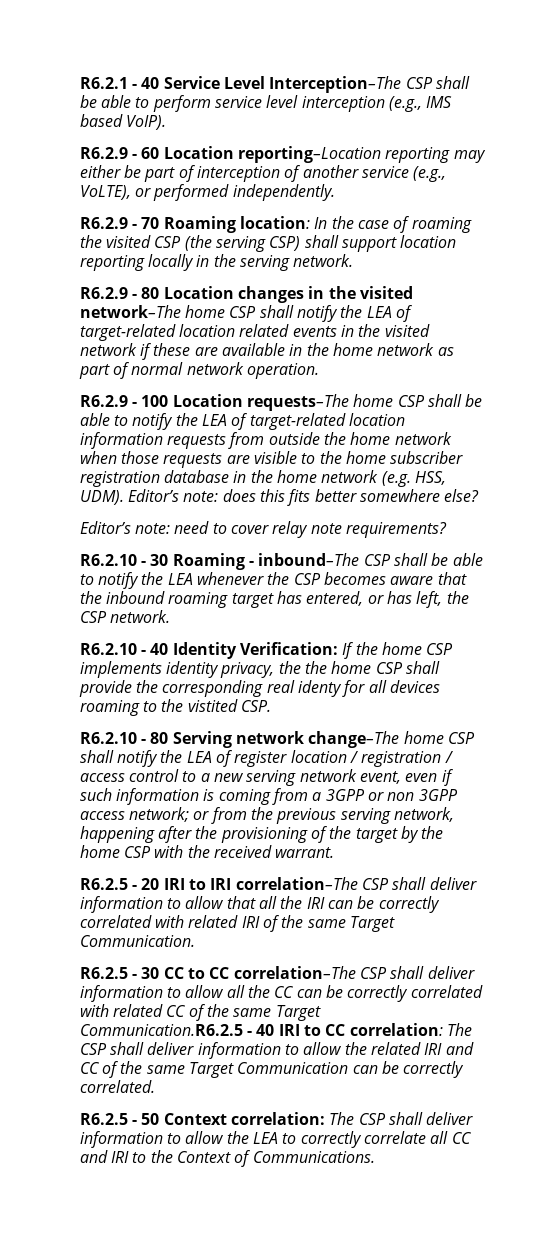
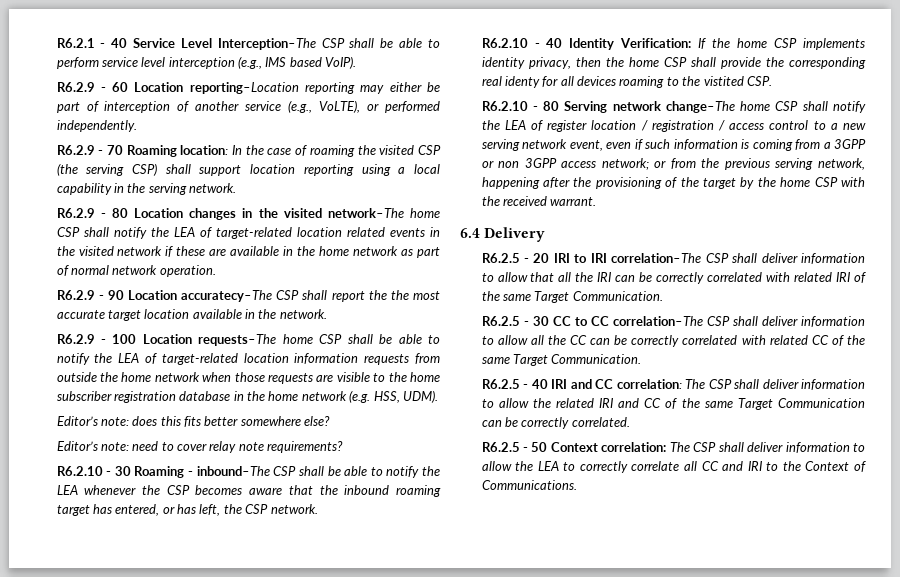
- R6.2.9 - 70 Roaming location: In the case of roaming the visited CSP (the serving CSP) shall support location reporting locally in the serving network.
+ R6.2.9 - 70 Roaming location: In the case of roaming the visited CSP (the serving CSP) shall support location reporting using a local capability in the serving network.
+ R6.2.9 - 90 Location accuratecy–The CSP shall report the the most accurate target location available in the network.
- R6.2.9 - 100 Location requests–The home CSP shall be able to notify the LEA of target-related location information requests from outside the home network when those requests are visible to the home subscriber registration database in the home network (e.g. HSS, UDM). Editor’s note: does this fits better somewhere else?
+ R6.2.9 - 100 Location requests–The home CSP shall be able to notify the LEA of target-related location information requests from outside the home network when those requests are visible to the home subscriber registration database in the home network (e.g. HSS, UDM).
+ Editor’s note: does this fits better somewhere else?
- R6.2.10 - 40 Identity Verification: If the home CSP implements identity privacy, the the home CSP shall provide the corresponding real identy for all devices roaming to the vistited CSP.
+ R6.2.10 - 40 Identity Verification: If the home CSP implements identity privacy, then the home CSP shall provide the corresponding real identy for all devices roaming to the vistited CSP.
+ 6.4 Delivery
- R6.2.5 - 30 CC to CC correlation–The CSP shall deliver information to allow all the CC can be correctly correlated with related CC of the same Target Communication.R6.2.5 - 40 IRI to CC correlation: The CSP shall deliver information to allow the related IRI and CC of the same Target Communication can be correctly correlated.
+ R6.2.5 - 30 CC to CC correlation–The CSP shall deliver information to allow all the CC can be correctly correlated with related CC of the same Target Communication.
+ R6.2.5 - 40 IRI and CC correlation: The CSP shall deliver information to allow the related IRI and CC of the same Target Communication can be correctly correlated.

